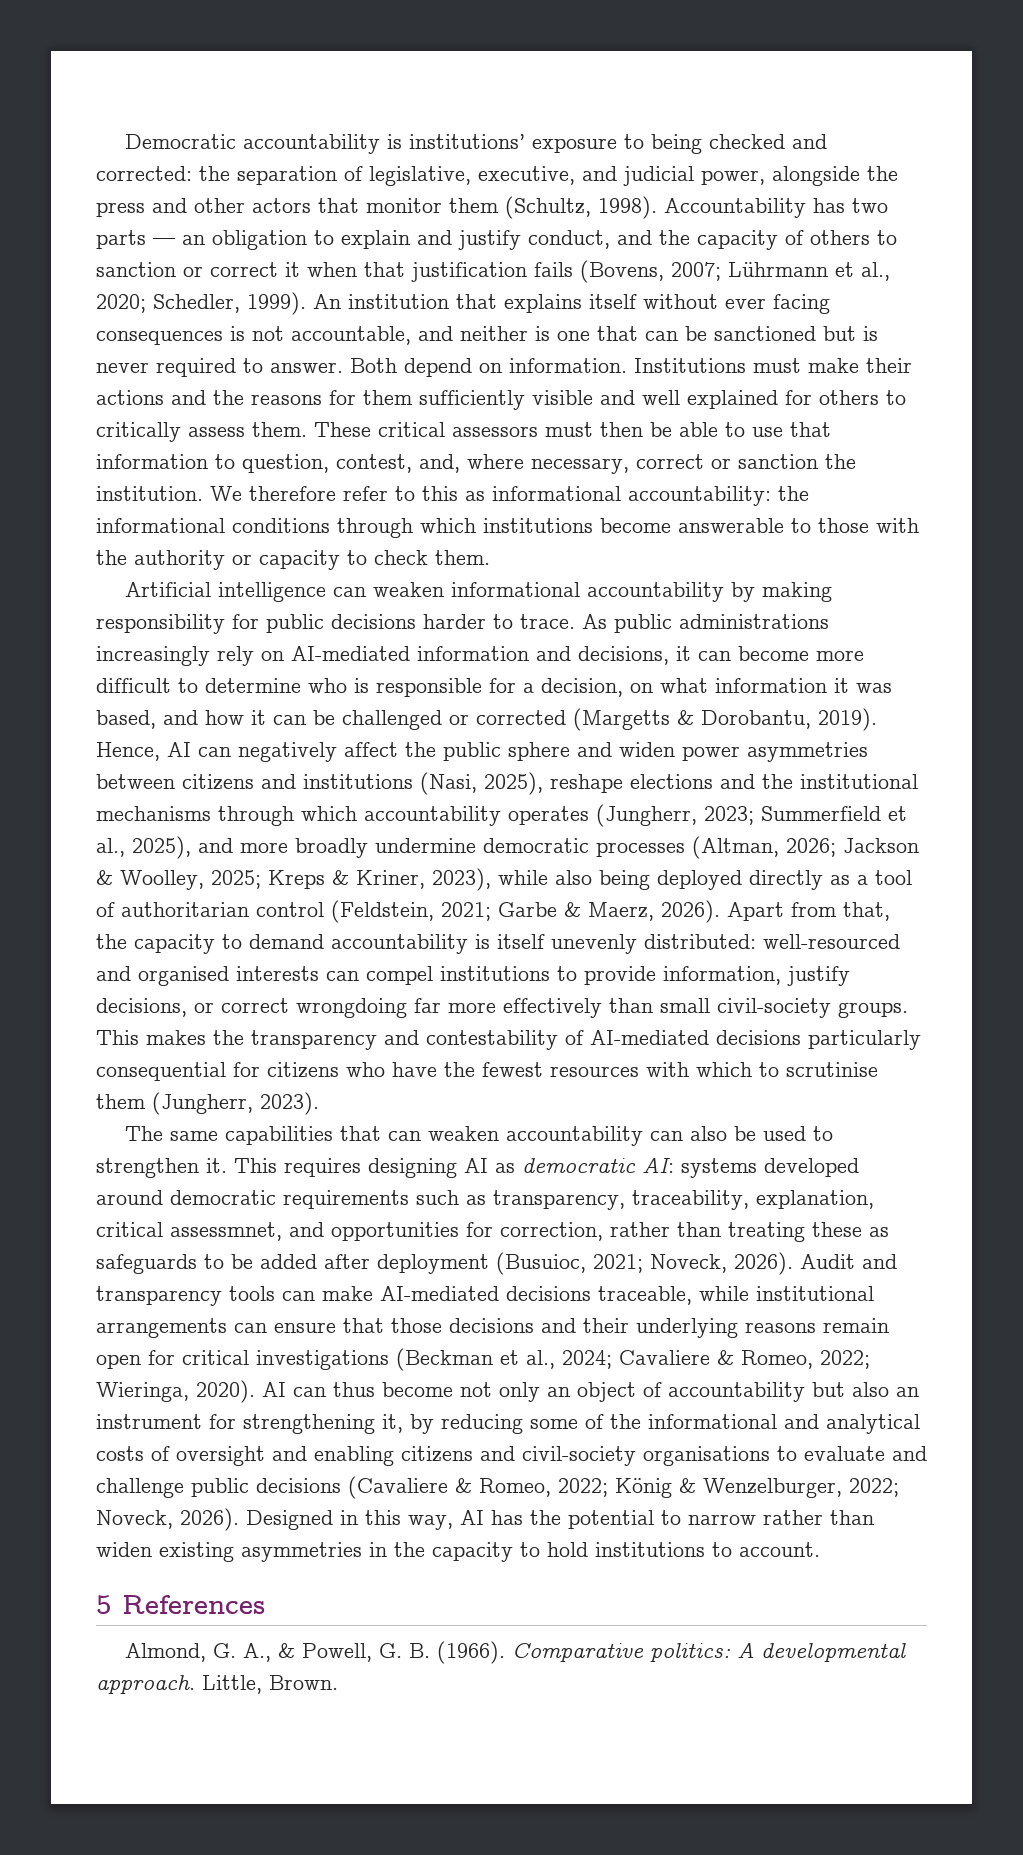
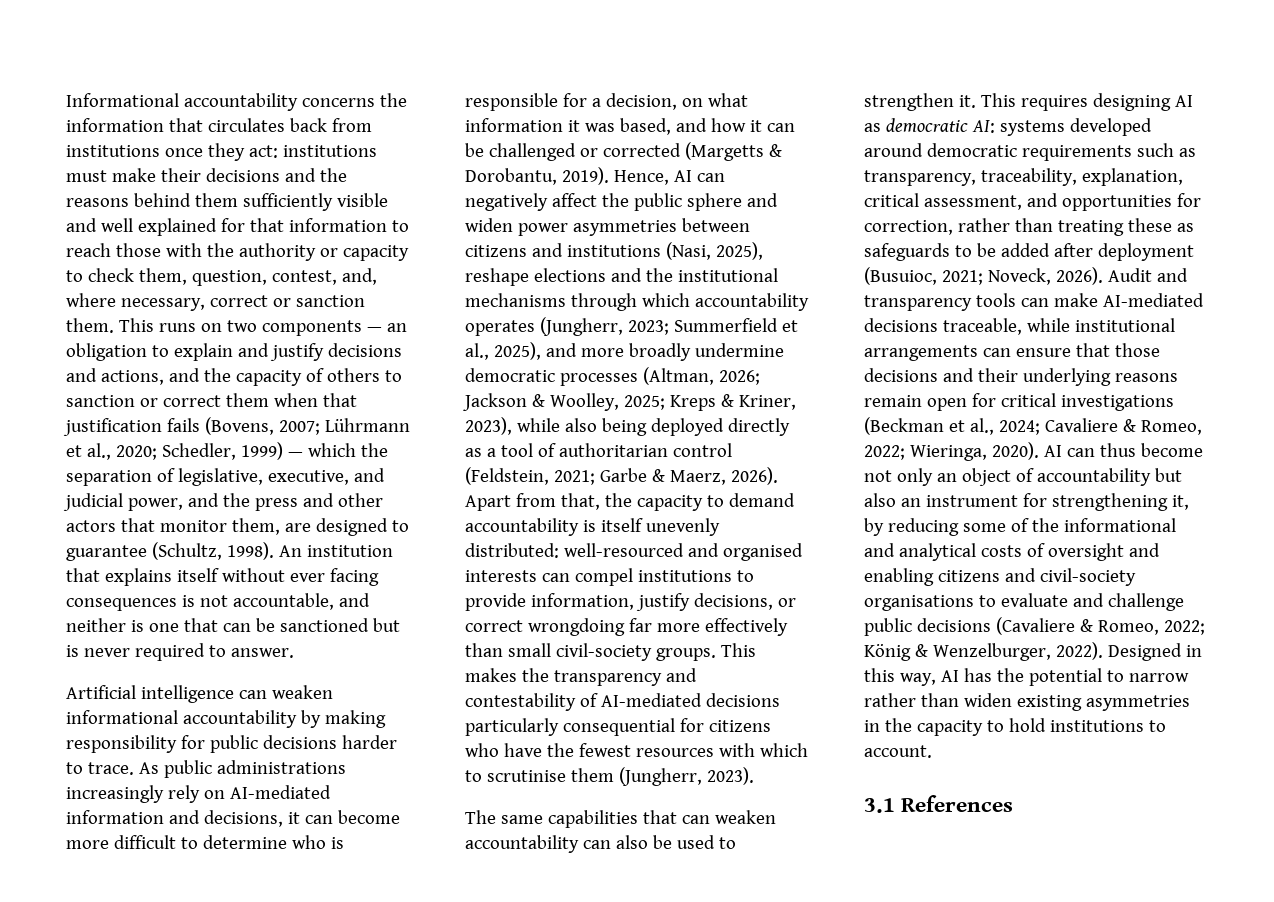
- Democratic accountability is institutions’ exposure to being checked and corrected: the separation of legislative, executive, and judicial power, alongside the press and other actors that monitor them (Schultz, 1998). Accountability has two parts — an obligation to explain and justify conduct, and the capacity of others to sanction or correct it when that justification fails (Bovens, 2007; Lührmann et al., 2020; Schedler, 1999).
+ Informational accountability concerns the information that circulates back from institutions once they act: institutions must make their decisions and the reasons behind them sufficiently visible and well explained for that information to reach those with the authority or capacity to check them, question, contest, and, where necessary, correct or sanction them. This runs on two components — an obligation to explain and justify decisions and actions, and the capacity of others to sanction or correct them when that justification fails (Bovens, 2007; Lührmann et al., 2020; Schedler, 1999) — which the separation of legislative, executive, and judicial power, and the press and other actors that monitor them, are designed to guarantee (Schultz, 1998).
- Both depend on information. Institutions must make their actions and the reasons for them sufficiently visible and well explained for others to critically assess them. These critical assessors must then be able to use that information to question, contest, and, where necessary, correct or sanction the institution. We therefore refer to this as informational accountability: the informational conditions through which institutions become answerable to those with the authority or capacity to check them.
- This requires designing AI as democratic AI: systems developed around democratic requirements such as transparency, traceability, explanation, critical assessmnet, and opportunities for correction, rather than treating these as safeguards to be added after deployment (Busuioc, 2021; Noveck, 2026).
+ This requires designing AI as democratic AI: systems developed around democratic requirements such as transparency, traceability, explanation, critical assessment, and opportunities for correction, rather than treating these as safeguards to be added after deployment (Busuioc, 2021; Noveck, 2026).
- AI can thus become not only an object of accountability but also an instrument for strengthening it, by reducing some of the informational and analytical costs of oversight and enabling citizens and civil-society organisations to evaluate and challenge public decisions (Cavaliere & Romeo, 2022; König & Wenzelburger, 2022; Noveck, 2026).
+ AI can thus become not only an object of accountability but also an instrument for strengthening it, by reducing some of the informational and analytical costs of oversight and enabling citizens and civil-society organisations to evaluate and challenge public decisions (Cavaliere & Romeo, 2022; König & Wenzelburger, 2022).
- 5 References
+ 3.1 References
- Almond, G. A., & Powell, G. B. (1966). Comparative politics: A developmental approach. Little, Brown.

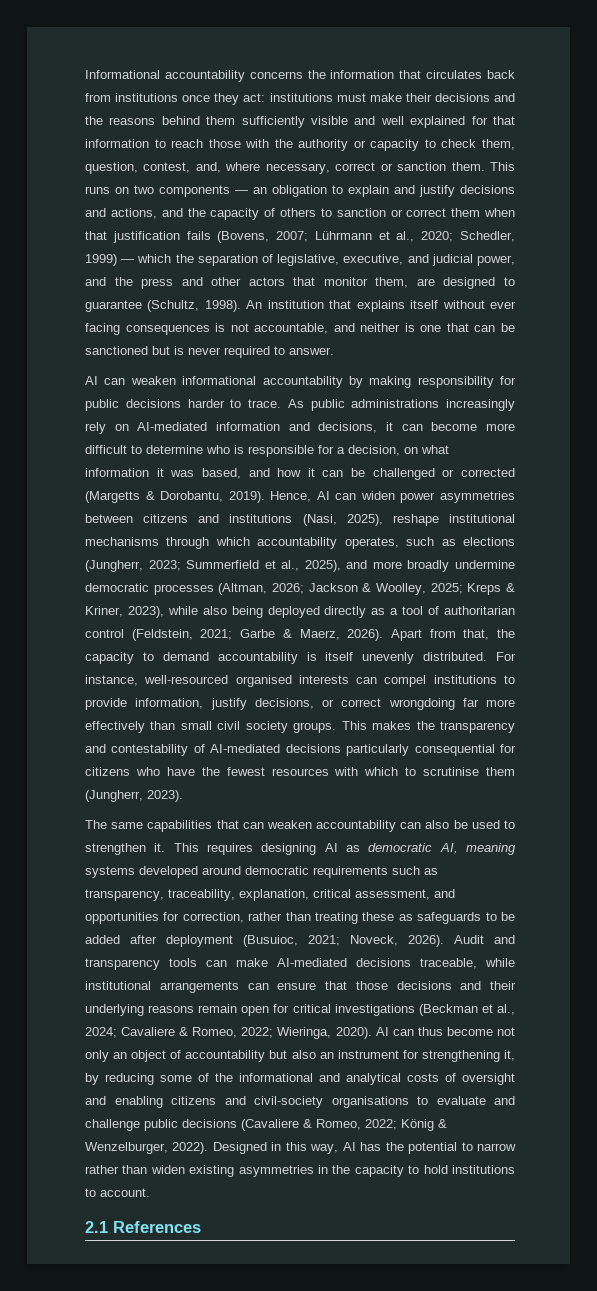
- Artificial intelligence can weaken informational accountability by making responsibility for public decisions harder to trace.
+ AI can weaken informational accountability by making responsibility for public decisions harder to trace.
- Hence, AI can negatively affect the public sphere and widen power asymmetries between citizens and institutions (Nasi, 2025), reshape elections and the institutional mechanisms through which accountability operates (Jungherr, 2023; Summerfield et al., 2025), and more broadly undermine democratic processes (Altman, 2026; Jackson & Woolley, 2025; Kreps & Kriner, 2023), while also being deployed directly as a tool of authoritarian control (Feldstein, 2021; Garbe & Maerz, 2026).
+ Hence, AI can widen power asymmetries between citizens and institutions (Nasi, 2025), reshape institutional mechanisms through which accountability operates, such as elections (Jungherr, 2023; Summerfield et al., 2025), and more broadly undermine democratic processes (Altman, 2026; Jackson & Woolley, 2025; Kreps & Kriner, 2023), while also being deployed directly as a tool of authoritarian control (Feldstein, 2021; Garbe & Maerz, 2026).
- Apart from that, the capacity to demand accountability is itself unevenly distributed: well-resourced and organised interests can compel institutions to provide information, justify decisions, or correct wrongdoing far more effectively than small civil-society groups.
+ Apart from that, the capacity to demand accountability is itself unevenly distributed. For instance, well-resourced organised interests can compel institutions to provide information, justify decisions, or correct wrongdoing far more effectively than small civil society groups.
- This requires designing AI as democratic AI: systems developed around democratic requirements such as transparency, traceability, explanation, critical assessment, and opportunities for correction, rather than treating these as safeguards to be added after deployment (Busuioc, 2021; Noveck, 2026).
+ This requires designing AI as democratic AI, meaning systems developed around democratic requirements such as transparency, traceability, explanation, critical assessment, and opportunities for correction, rather than treating these as safeguards to be added after deployment (Busuioc, 2021; Noveck, 2026).
- 3.1 References
+ 2.1 References

